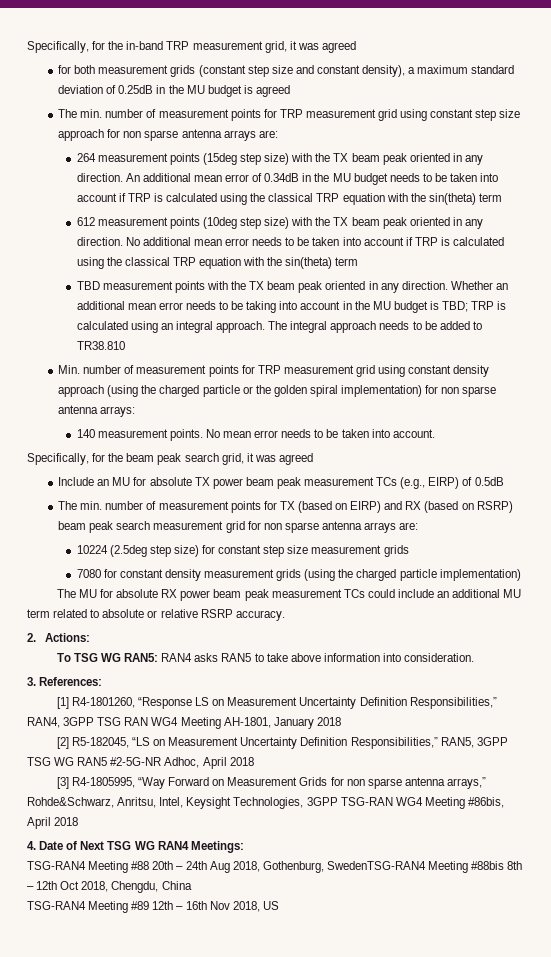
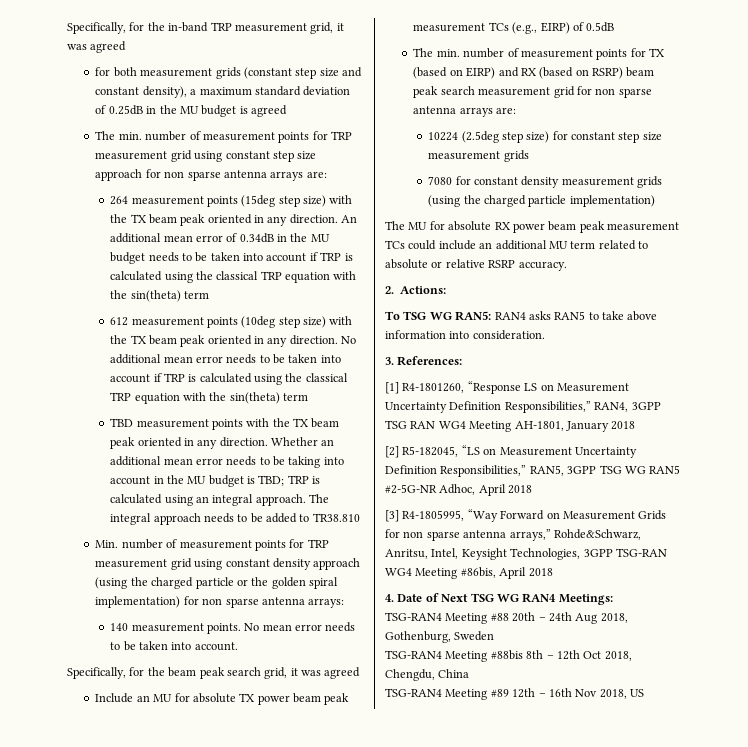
- TSG-RAN4 Meeting #88 20th – 24th Aug 2018, Gothenburg, SwedenTSG-RAN4 Meeting #88bis 8th – 12th Oct 2018, Chengdu, China
+ TSG-RAN4 Meeting #88 20th – 24th Aug 2018, Gothenburg, Sweden
+ TSG-RAN4 Meeting #88bis 8th – 12th Oct 2018, Chengdu, China

